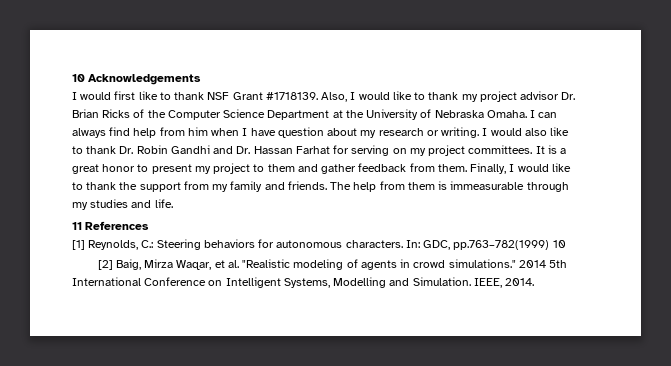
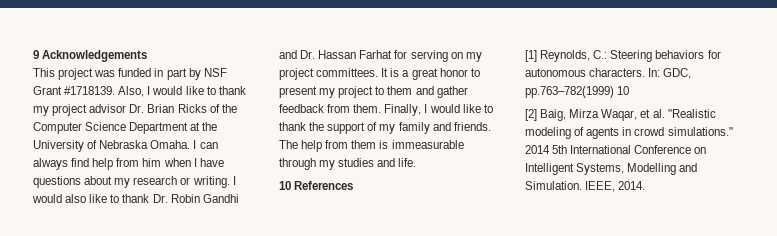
- 10 Acknowledgements
+ 9 Acknowledgements
- I would first like to thank NSF Grant #1718139.
+ This project was funded in part by NSF Grant #1718139.
- I can always find help from him when I have question about my research or writing.
+ I can always find help from him when I have questions about my research or writing.
- Finally, I would like to thank the support from my family and friends.
+ Finally, I would like to thank the support of my family and friends.
- 11 References
+ 10 References

